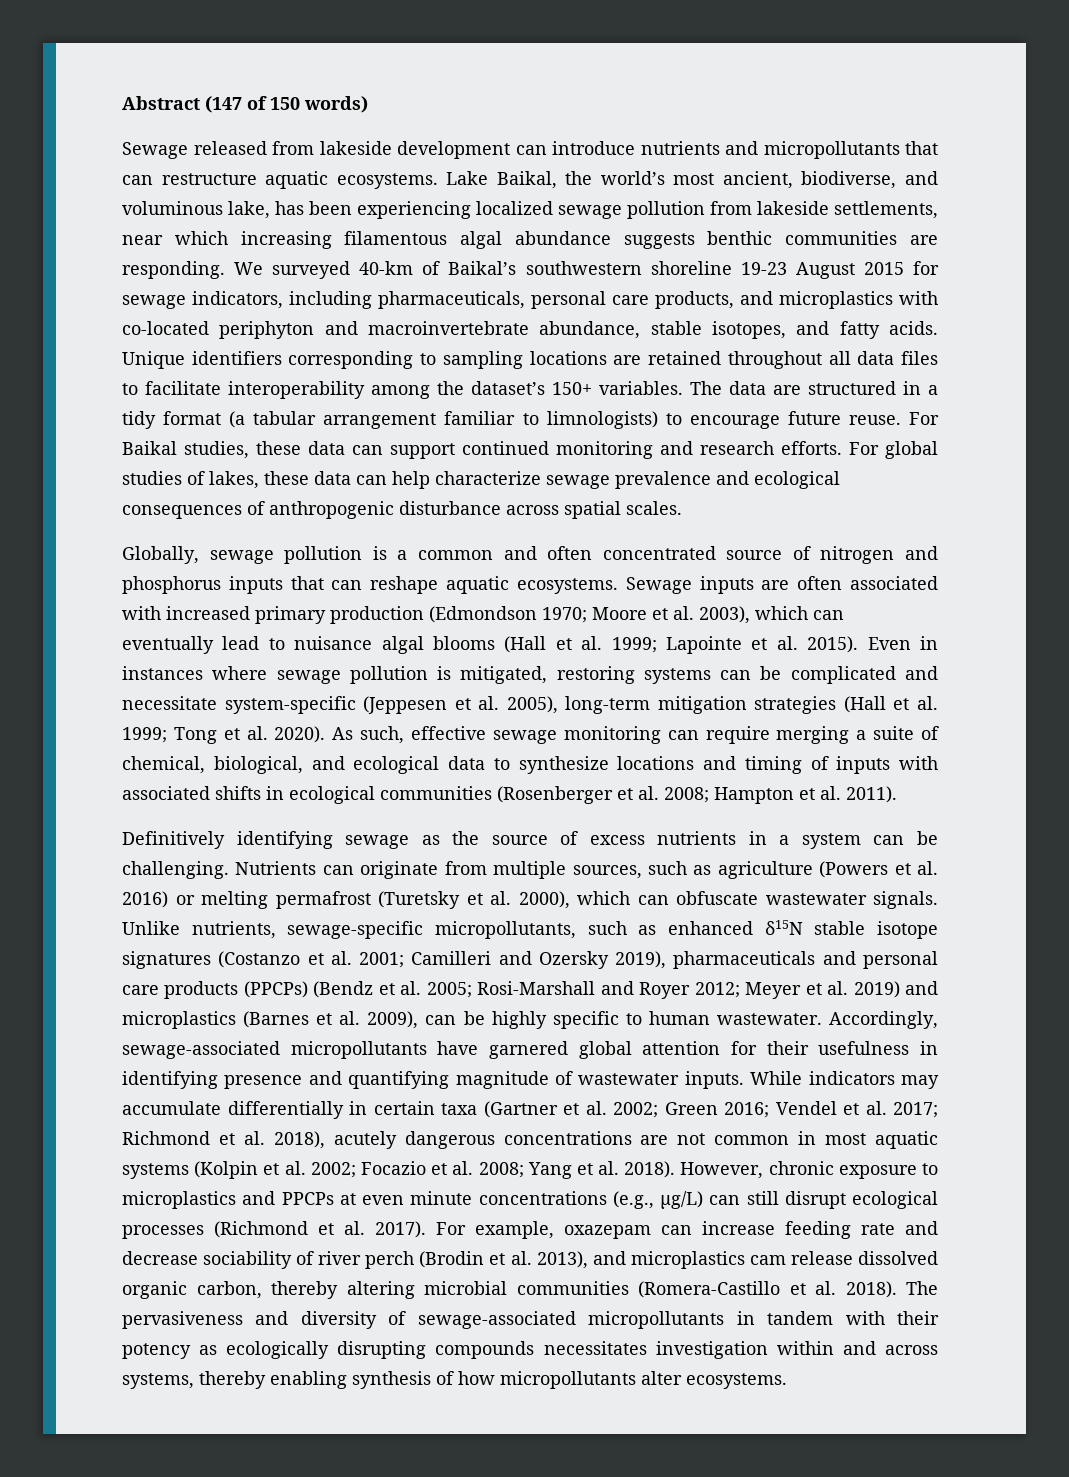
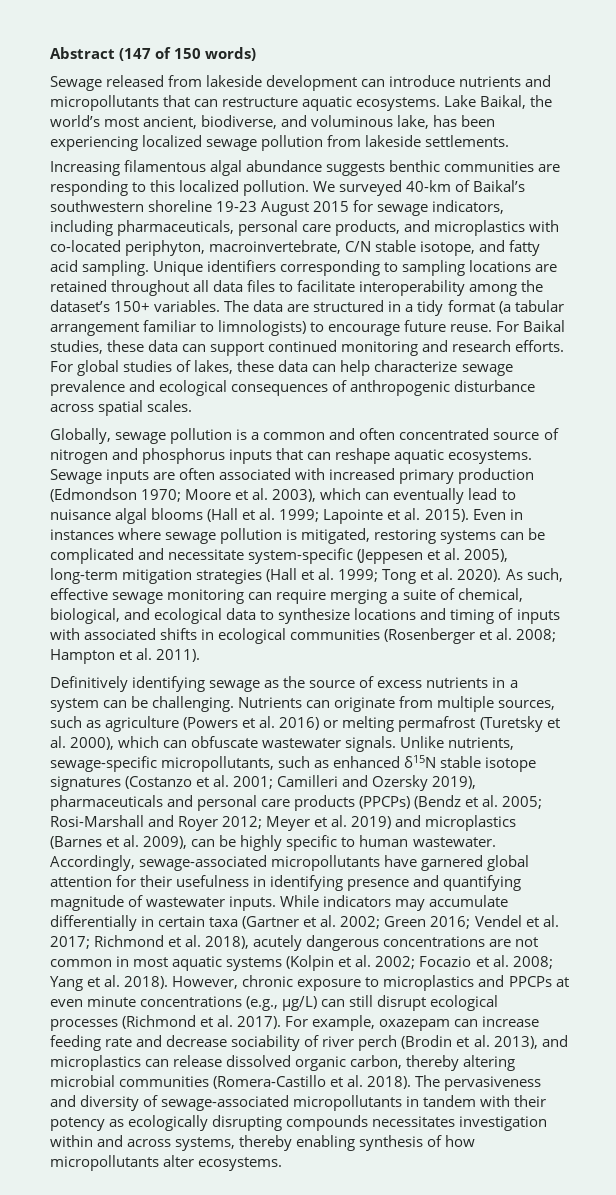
- Lake Baikal, the world’s most ancient, biodiverse, and voluminous lake, has been experiencing localized sewage pollution from lakeside settlements, near which increasing filamentous algal abundance suggests benthic communities are responding.
+ Lake Baikal, the world’s most ancient, biodiverse, and voluminous lake, has been experiencing localized sewage pollution from lakeside settlements.
+ Increasing filamentous algal abundance suggests benthic communities are responding to this localized pollution.
- We surveyed 40-km of Baikal’s southwestern shoreline 19-23 August 2015 for sewage indicators, including pharmaceuticals, personal care products, and microplastics with co-located periphyton and macroinvertebrate abundance, stable isotopes, and fatty acids.
+ We surveyed 40-km of Baikal’s southwestern shoreline 19-23 August 2015 for sewage indicators, including pharmaceuticals, personal care products, and microplastics with co-located periphyton, macroinvertebrate, C/N stable isotope, and fatty acid sampling.
- For example, oxazepam can increase feeding rate and decrease sociability of river perch (Brodin et al. 2013), and microplastics cam release dissolved organic carbon, thereby altering microbial communities (Romera-Castillo et al. 2018).
+ For example, oxazepam can increase feeding rate and decrease sociability of river perch (Brodin et al. 2013), and microplastics can release dissolved organic carbon, thereby altering microbial communities (Romera-Castillo et al. 2018).

